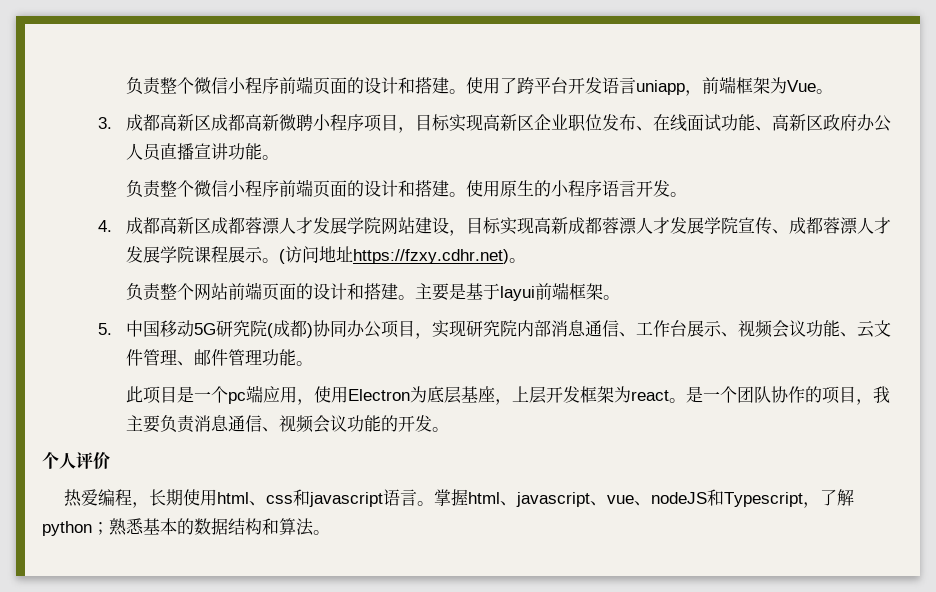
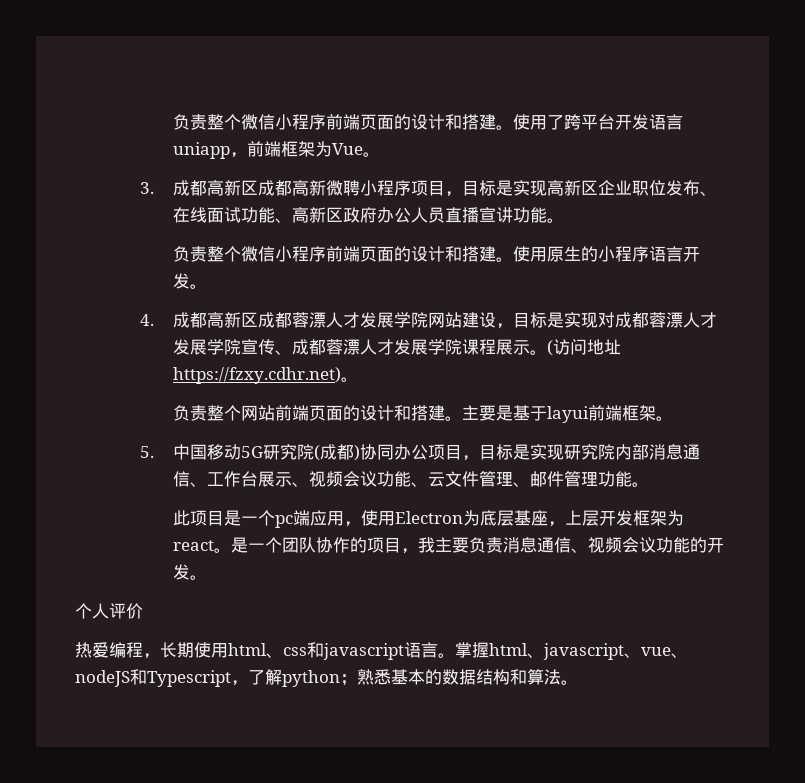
- 3.成都高新区成都高新微聘小程序项目，目标实现高新区企业职位发布、在线面试功能、高新区政府办公人员直播宣讲功能。
+ 3.成都高新区成都高新微聘小程序项目，目标是实现高新区企业职位发布、在线面试功能、高新区政府办公人员直播宣讲功能。
- 4.成都高新区成都蓉漂人才发展学院网站建设，目标实现高新成都蓉漂人才发展学院宣传、成都蓉漂人才发展学院课程展示。
+ 4.成都高新区成都蓉漂人才发展学院网站建设，目标是实现对成都蓉漂人才发展学院宣传、成都蓉漂人才发展学院课程展示。
- 5.中国移动5G研究院(成都)协同办公项目，实现研究院内部消息通信、工作台展示、视频会议功能、云文件管理、邮件管理功能。
+ 5.中国移动5G研究院(成都)协同办公项目，目标是实现研究院内部消息通信、工作台展示、视频会议功能、云文件管理、邮件管理功能。

